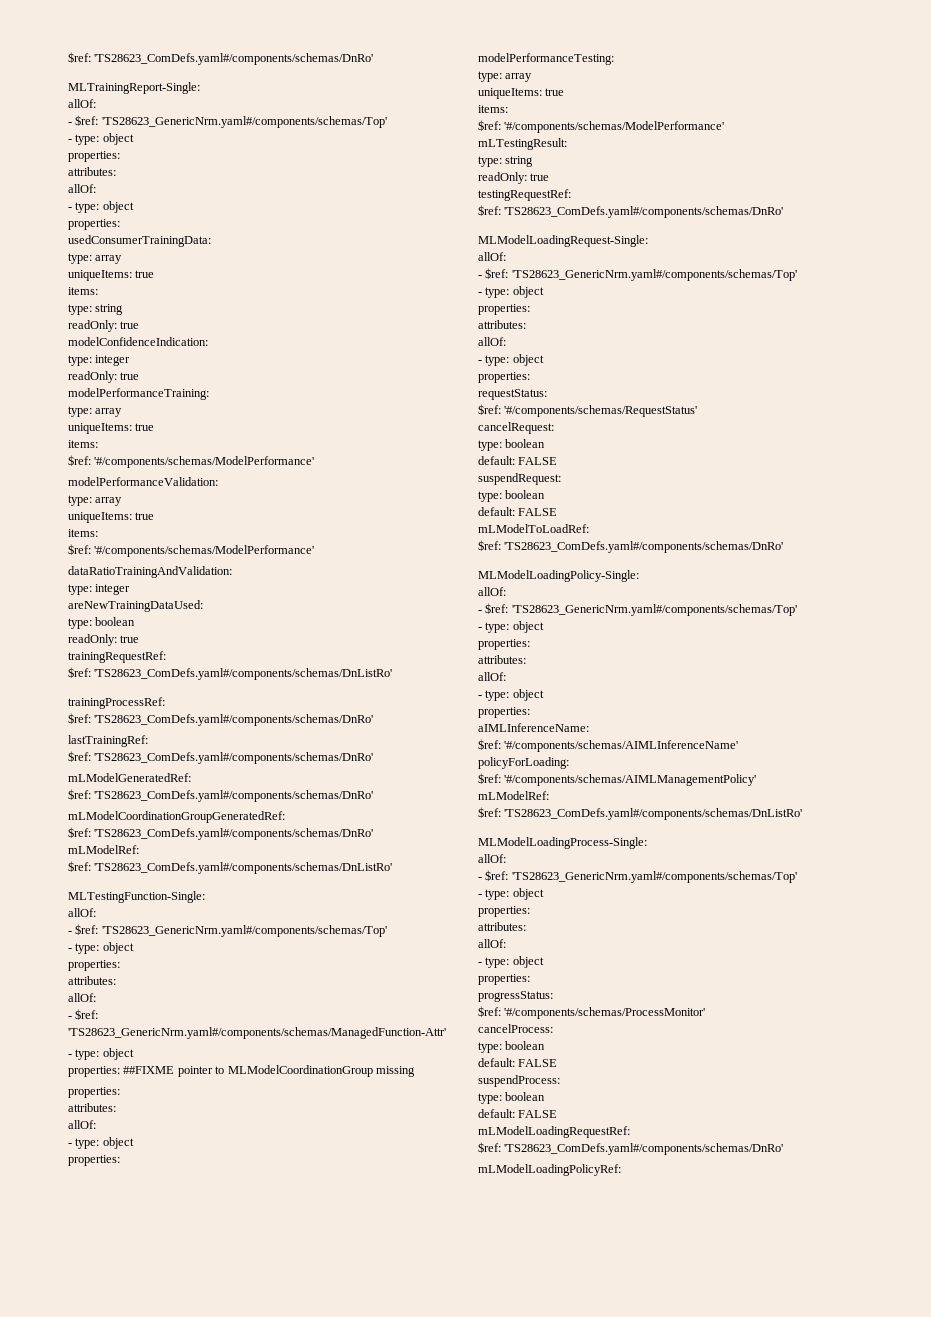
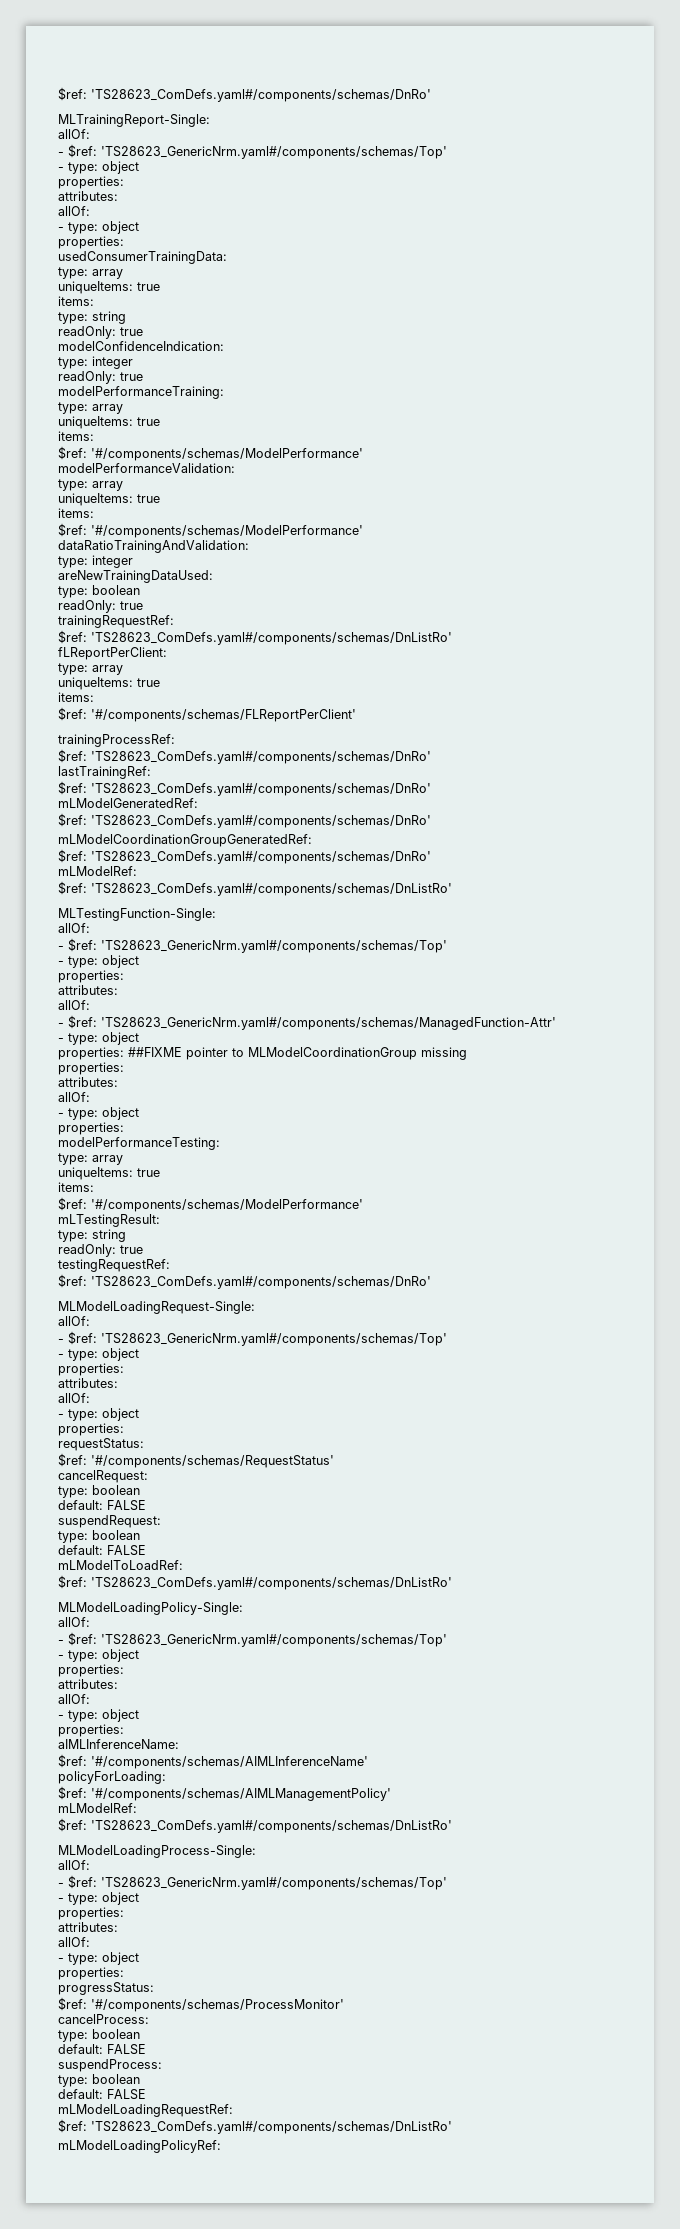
+ fLReportPerClient:
+ type: array
+ uniqueItems: true
+ items:
+ $ref: '#/components/schemas/FLReportPerClient'
  mLModelToLoadRef:
- $ref: 'TS28623_ComDefs.yaml#/components/schemas/DnRo'
+ $ref: 'TS28623_ComDefs.yaml#/components/schemas/DnListRo'
  mLModelLoadingRequestRef:
- $ref: 'TS28623_ComDefs.yaml#/components/schemas/DnRo'
+ $ref: 'TS28623_ComDefs.yaml#/components/schemas/DnListRo'

